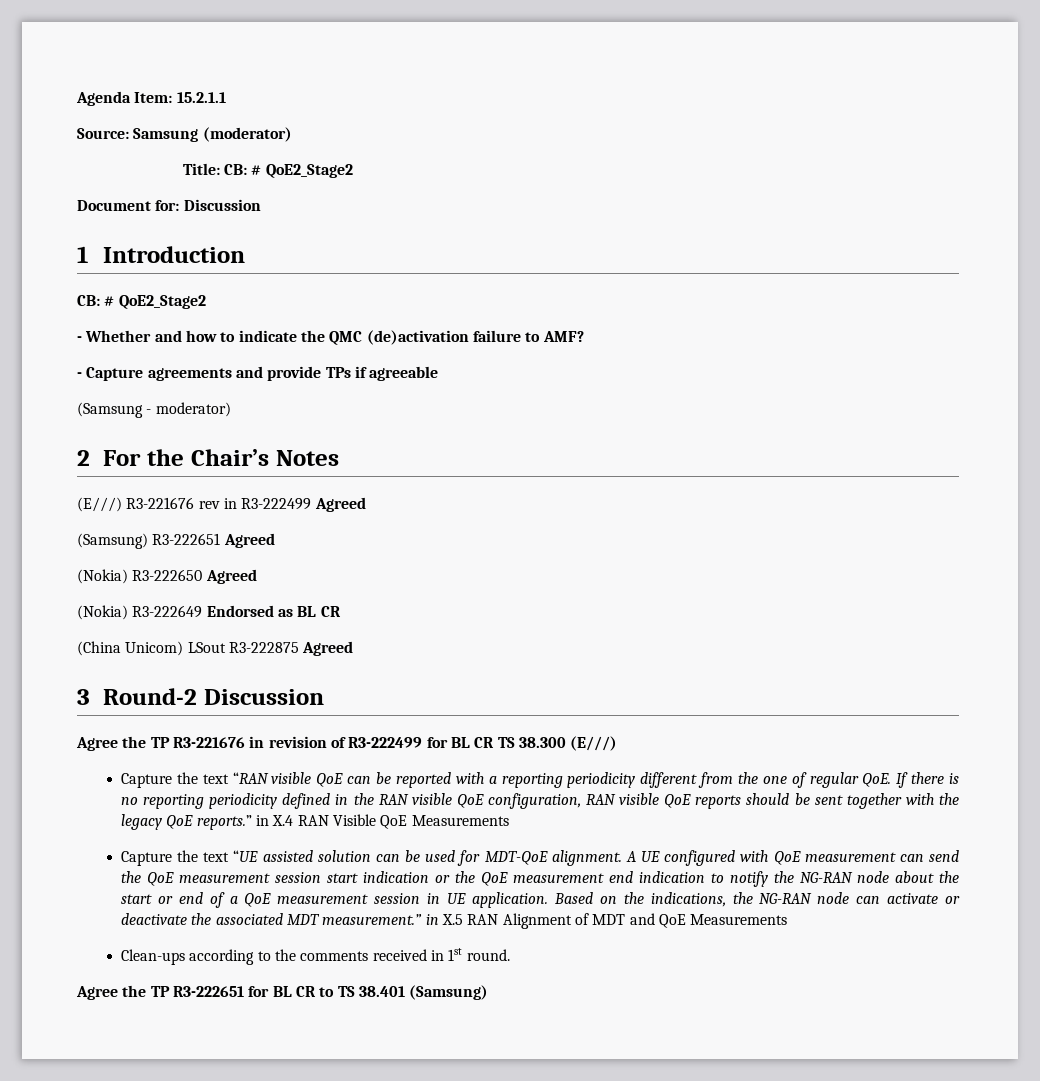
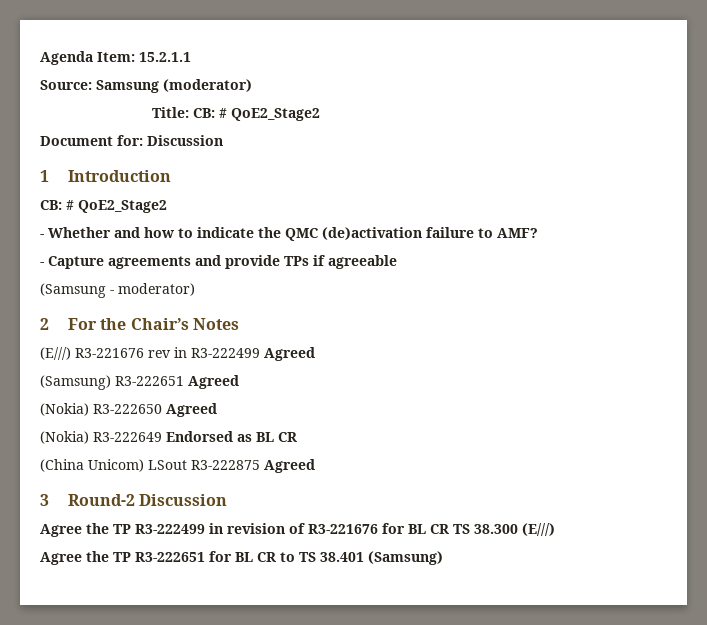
- Agree the TP R3-221676 in revision of R3-222499 for BL CR TS 38.300 (E///)
+ Agree the TP R3-222499 in revision of R3-221676 for BL CR TS 38.300 (E///)
- Capture the text “RAN visible QoE can be reported with a reporting periodicity different from the one of regular QoE. If there is no reporting periodicity defined in the RAN visible QoE configuration, RAN visible QoE reports should be sent together with the legacy QoE reports.” in X.4 RAN Visible QoE Measurements
- Capture the text “UE assisted solution can be used for MDT-QoE alignment. A UE configured with QoE measurement can send the QoE measurement session start indication or the QoE measurement end indication to notify the NG-RAN node about the start or end of a QoE measurement session in UE application. Based on the indications, the NG-RAN node can activate or deactivate the associated MDT measurement.” in X.5 RAN Alignment of MDT and QoE Measurements
- Clean-ups according to the comments received in 1st round.

